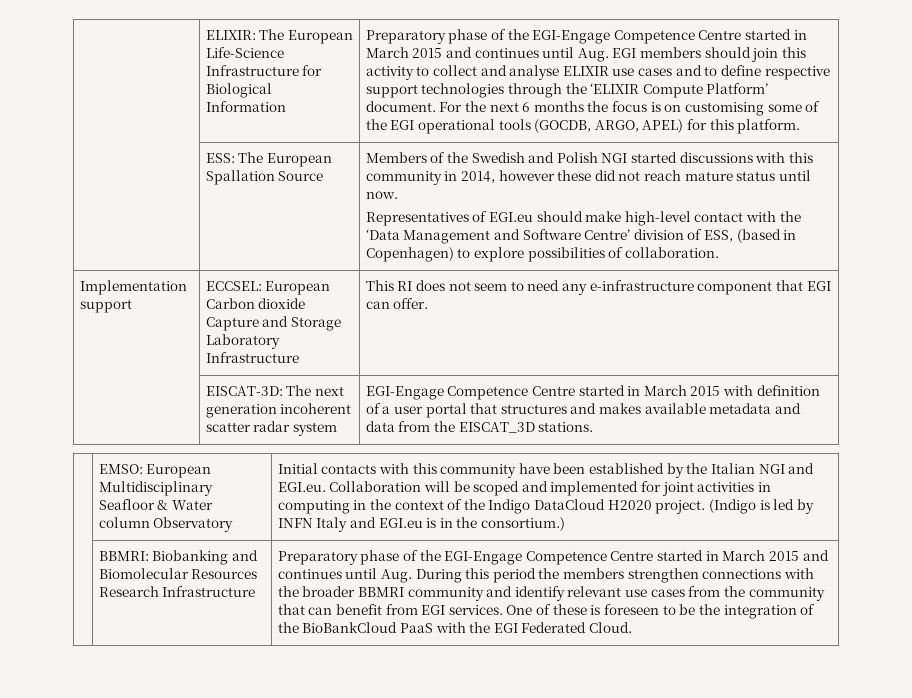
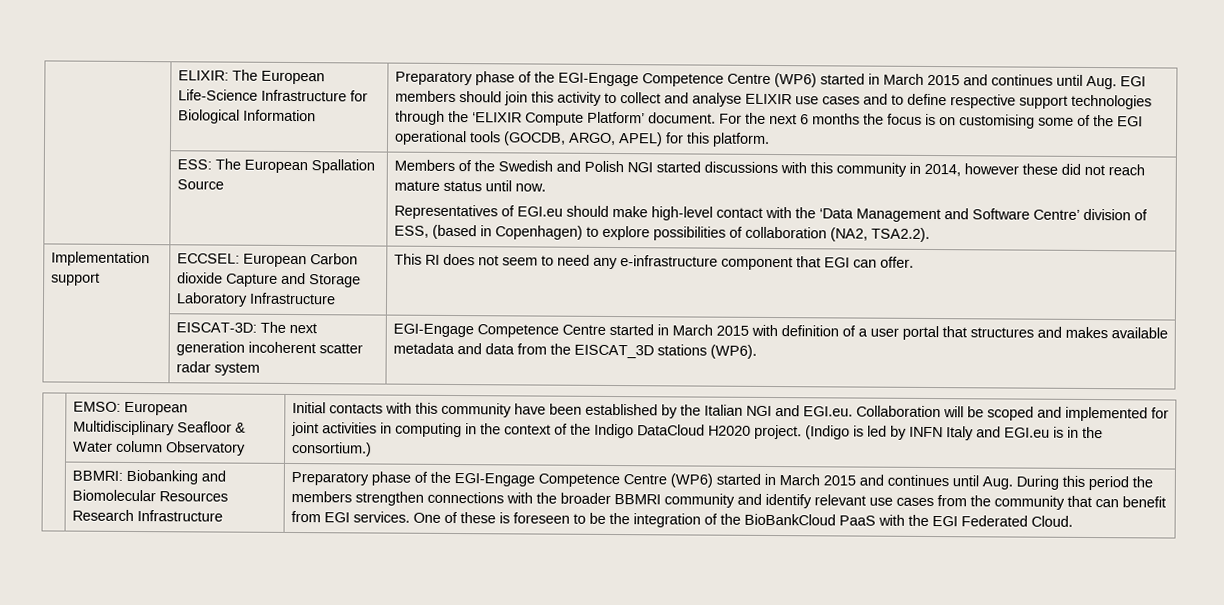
- Preparatory phase of the EGI-Engage Competence Centre started in March 2015 and continues until Aug. EGI members should join this activity to collect and analyse ELIXIR use cases and to define respective support technologies through the ‘ELIXIR Compute Platform’ document.
+ Preparatory phase of the EGI-Engage Competence Centre (WP6) started in March 2015 and continues until Aug. EGI members should join this activity to collect and analyse ELIXIR use cases and to define respective support technologies through the ‘ELIXIR Compute Platform’ document.
- Representatives of EGI.eu should make high-level contact with the ‘Data Management and Software Centre’ division of ESS, (based in Copenhagen) to explore possibilities of collaboration.
+ Representatives of EGI.eu should make high-level contact with the ‘Data Management and Software Centre’ division of ESS, (based in Copenhagen) to explore possibilities of collaboration (NA2, TSA2.2).
- | EISCAT-3D: The next generation incoherent scatter radar system | EGI-Engage Competence Centre started in March 2015 with definition of a user portal that structures and makes available metadata and data from the EISCAT_3D stations.
+ | EISCAT-3D: The next generation incoherent scatter radar system | EGI-Engage Competence Centre started in March 2015 with definition of a user portal that structures and makes available metadata and data from the EISCAT_3D stations (WP6).
- Preparatory phase of the EGI-Engage Competence Centre started in March 2015 and continues until Aug. During this period the members strengthen connections with the broader BBMRI community and identify relevant use cases from the community that can benefit from EGI services.
+ Preparatory phase of the EGI-Engage Competence Centre (WP6) started in March 2015 and continues until Aug. During this period the members strengthen connections with the broader BBMRI community and identify relevant use cases from the community that can benefit from EGI services.

